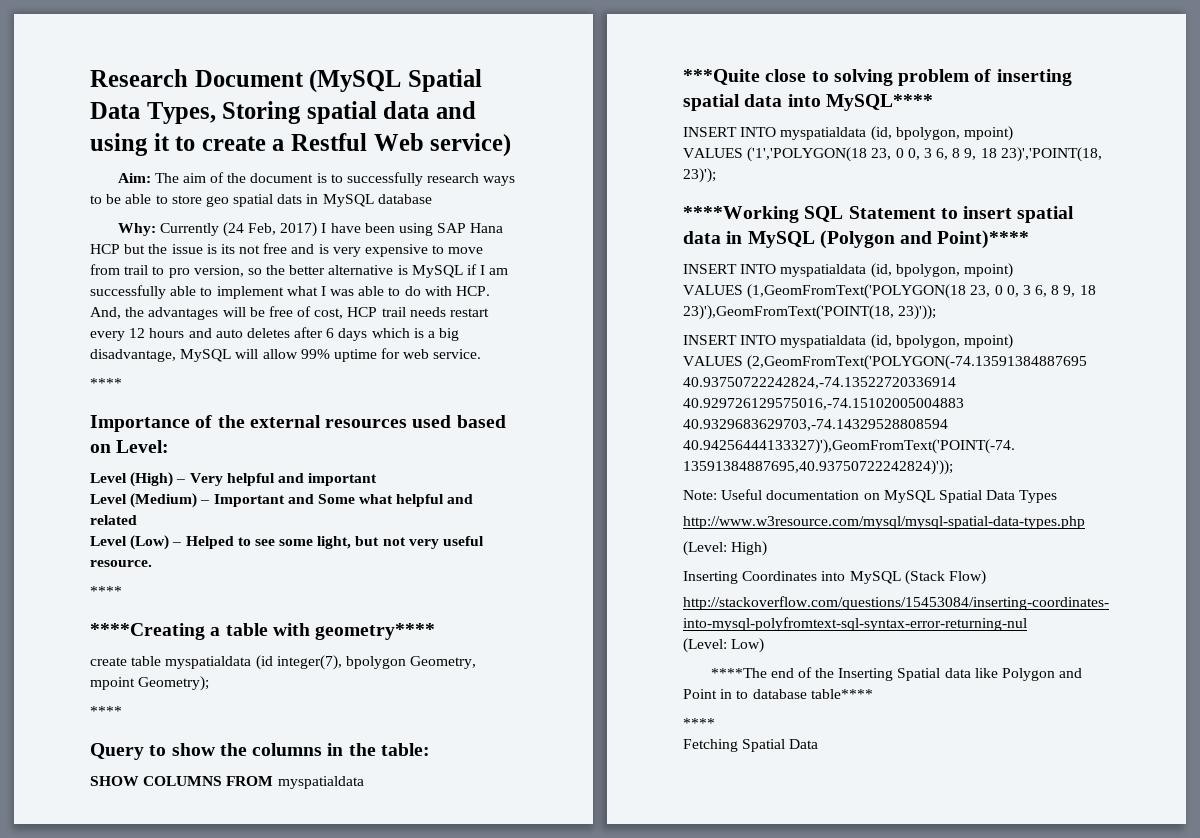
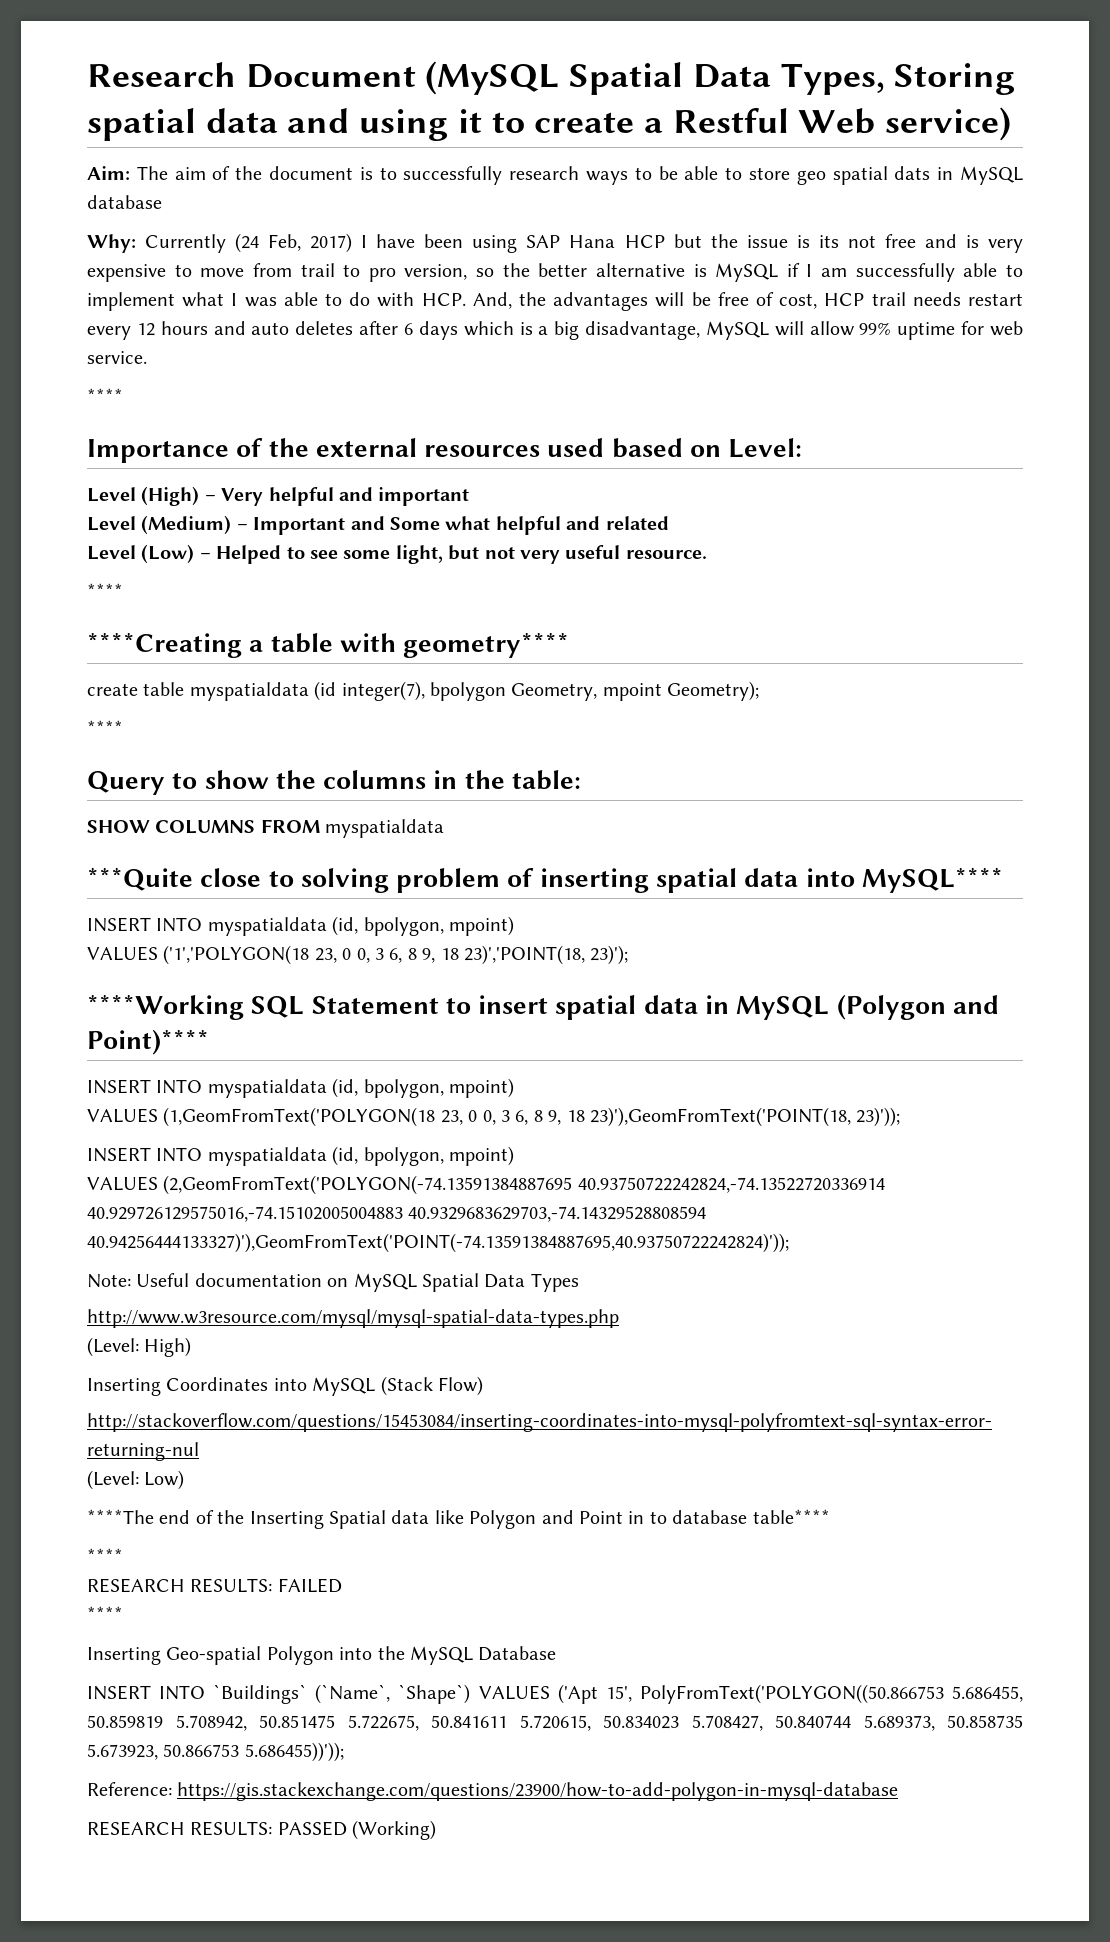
- Fetching Spatial Data
+ RESEARCH RESULTS: FAILED
+ ****
+ Inserting Geo-spatial Polygon into the MySQL Database
+ INSERT INTO `Buildings` (`Name`, `Shape`) VALUES ('Apt 15', PolyFromText('POLYGON((50.866753 5.686455, 50.859819 5.708942, 50.851475 5.722675, 50.841611 5.720615, 50.834023 5.708427, 50.840744 5.689373, 50.858735 5.673923, 50.866753 5.686455))'));
+ Reference: https://gis.stackexchange.com/questions/23900/how-to-add-polygon-in-mysql-database
+ RESEARCH RESULTS: PASSED (Working)

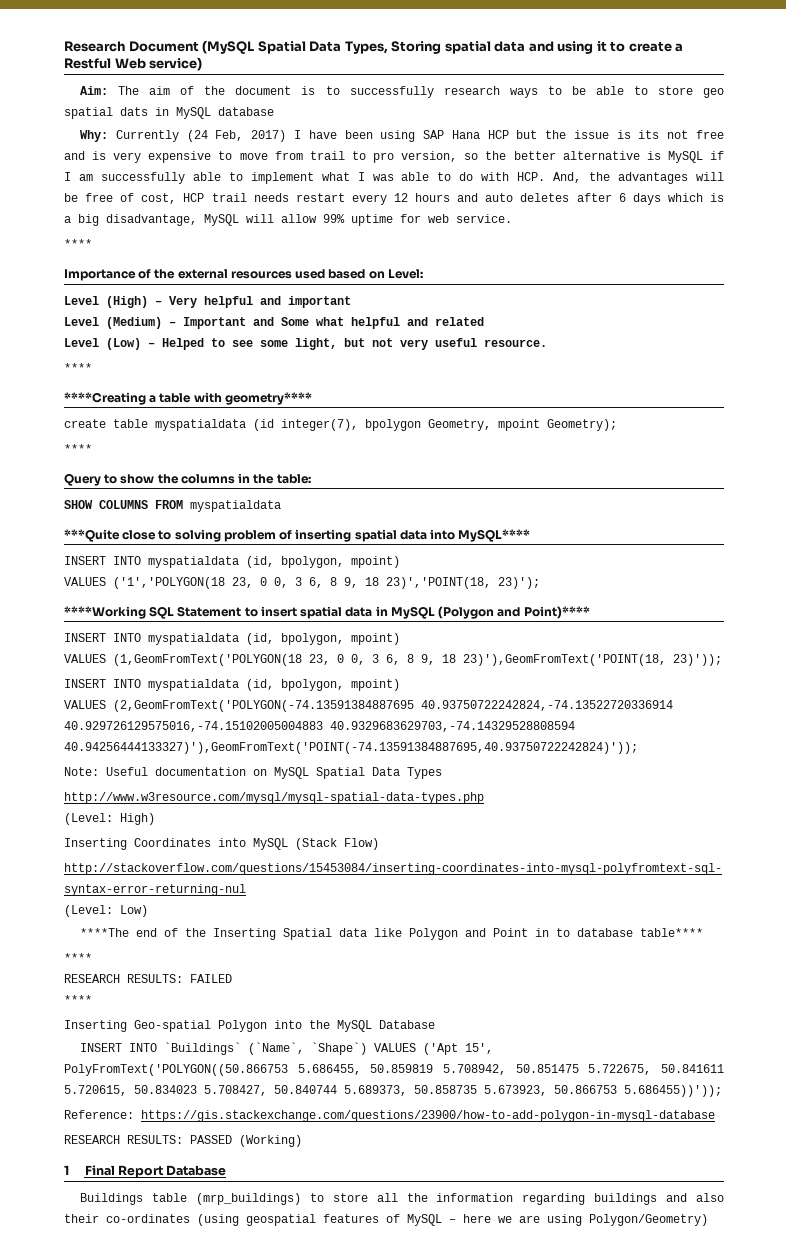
+ 1 Final Report Database
+ Buildings table (mrp_buildings) to store all the information regarding buildings and also their co-ordinates (using geospatial features of MySQL – here we are using Polygon/Geometry)

